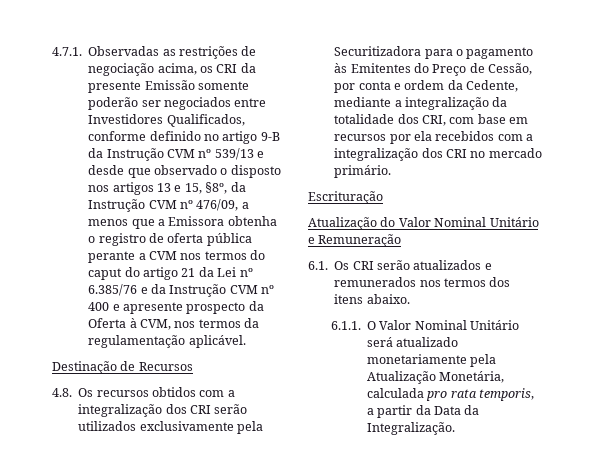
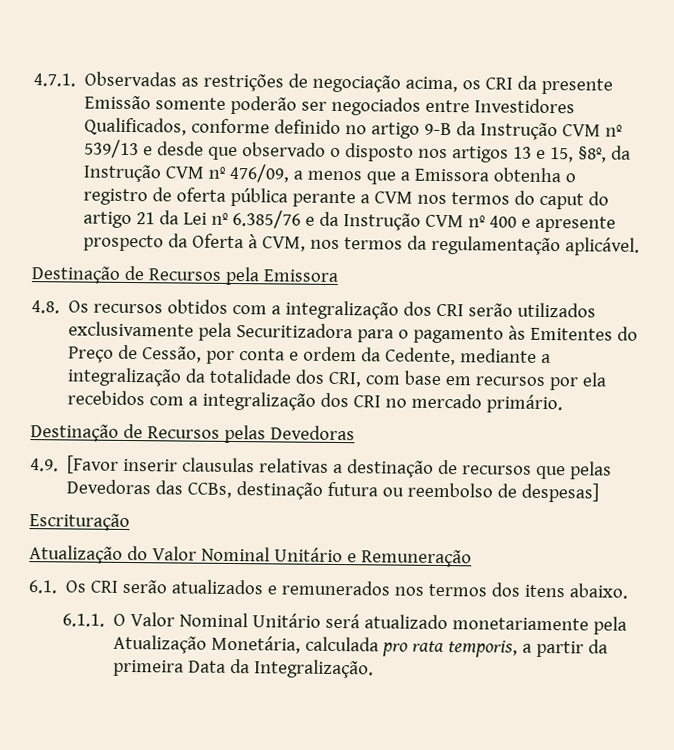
- Destinação de Recursos
+ Destinação de Recursos pela Emissora
+ Destinação de Recursos pelas Devedoras
+ 4.9. [Favor inserir clausulas relativas a destinação de recursos que pelas Devedoras das CCBs, destinação futura ou reembolso de despesas]
- 6.1.1. O Valor Nominal Unitário será atualizado monetariamente pela Atualização Monetária, calculada pro rata temporis, a partir da Data da Integralização.
+ 6.1.1. O Valor Nominal Unitário será atualizado monetariamente pela Atualização Monetária, calculada pro rata temporis, a partir da primeira Data da Integralização.

